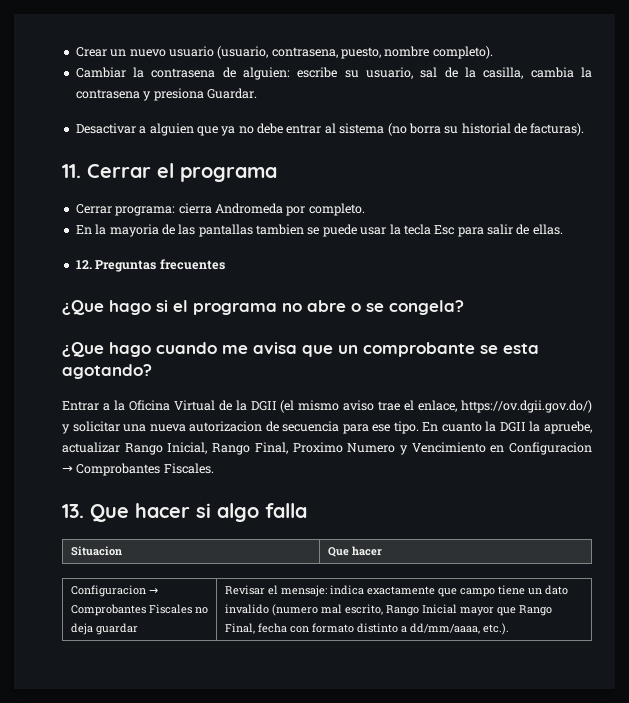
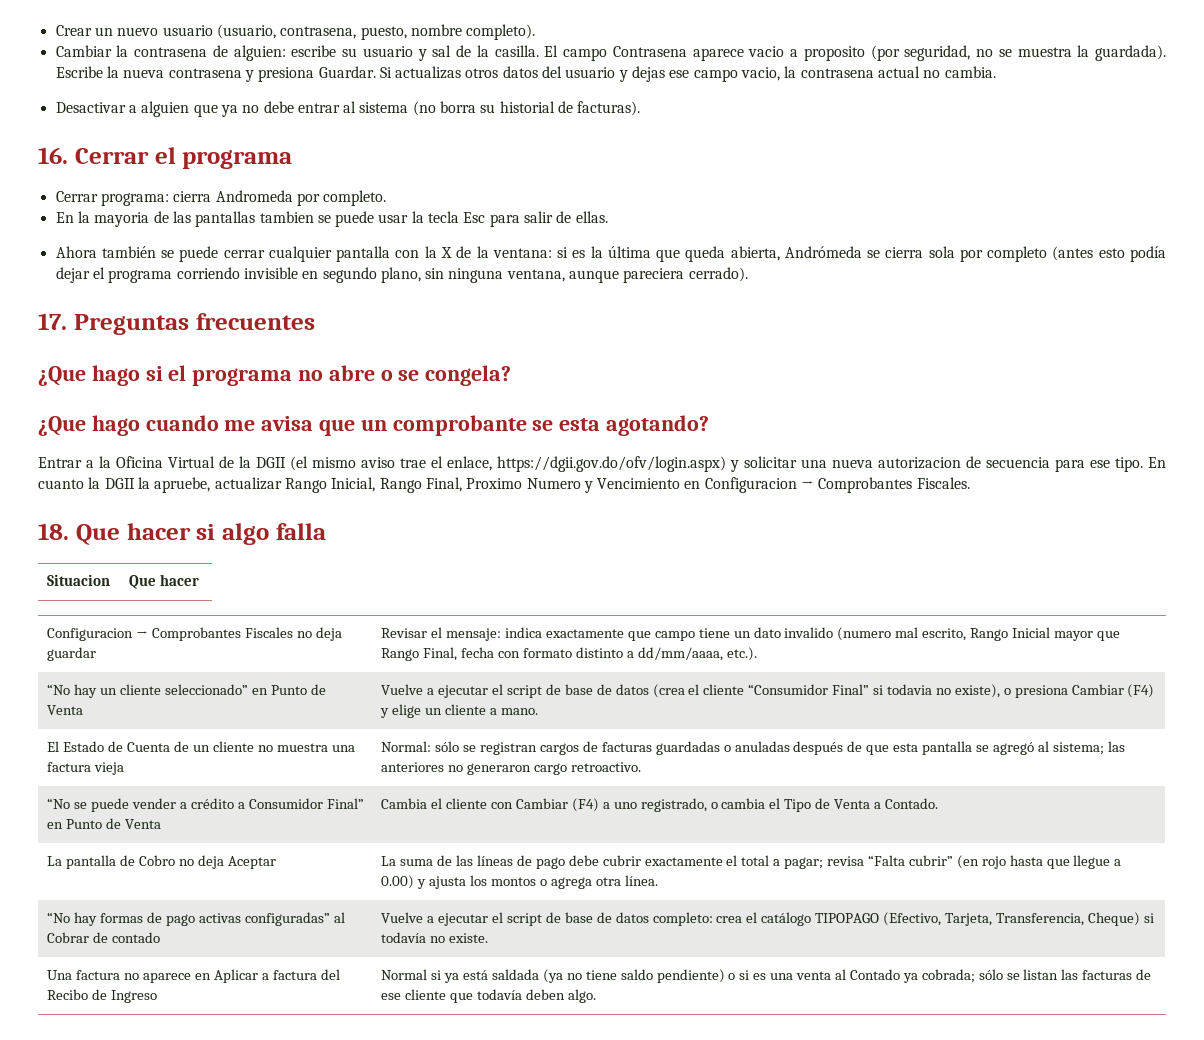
- Cambiar la contrasena de alguien: escribe su usuario, sal de la casilla, cambia la contrasena y presiona Guardar.
+ Cambiar la contrasena de alguien: escribe su usuario y sal de la casilla. El campo Contrasena aparece vacio a proposito (por seguridad, no se muestra la guardada). Escribe la nueva contrasena y presiona Guardar. Si actualizas otros datos del usuario y dejas ese campo vacio, la contrasena actual no cambia.
- 11. Cerrar el programa
+ 16. Cerrar el programa
- 12. Preguntas frecuentes
+ Ahora también se puede cerrar cualquier pantalla con la X de la ventana: si es la última que queda abierta, Andrómeda se cierra sola por completo (antes esto podía dejar el programa corriendo invisible en segundo plano, sin ninguna ventana, aunque pareciera cerrado).
+ 17. Preguntas frecuentes
- Entrar a la Oficina Virtual de la DGII (el mismo aviso trae el enlace, https://ov.dgii.gov.do/) y solicitar una nueva autorizacion de secuencia para ese tipo.
+ Entrar a la Oficina Virtual de la DGII (el mismo aviso trae el enlace, https://dgii.gov.do/ofv/login.aspx) y solicitar una nueva autorizacion de secuencia para ese tipo.
- 13. Que hacer si algo falla
+ 18. Que hacer si algo falla
+ “No hay un cliente seleccionado” en Punto de Venta | Vuelve a ejecutar el script de base de datos (crea el cliente “Consumidor Final” si todavia no existe), o presiona Cambiar (F4) y elige un cliente a mano.
+ El Estado de Cuenta de un cliente no muestra una factura vieja | Normal: sólo se registran cargos de facturas guardadas o anuladas después de que esta pantalla se agregó al sistema; las anteriores no generaron cargo retroactivo.
+ “No se puede vender a crédito a Consumidor Final” en Punto de Venta | Cambia el cliente con Cambiar (F4) a uno registrado, o cambia el Tipo de Venta a Contado.
+ La pantalla de Cobro no deja Aceptar | La suma de las líneas de pago debe cubrir exactamente el total a pagar; revisa “Falta cubrir” (en rojo hasta que llegue a 0.00) y ajusta los montos o agrega otra línea.
+ “No hay formas de pago activas configuradas” al Cobrar de contado | Vuelve a ejecutar el script de base de datos completo: crea el catálogo TIPOPAGO (Efectivo, Tarjeta, Transferencia, Cheque) si todavía no existe.
+ Una factura no aparece en Aplicar a factura del Recibo de Ingreso | Normal si ya está saldada (ya no tiene saldo pendiente) o si es una venta al Contado ya cobrada; sólo se listan las facturas de ese cliente que todavía deben algo.

